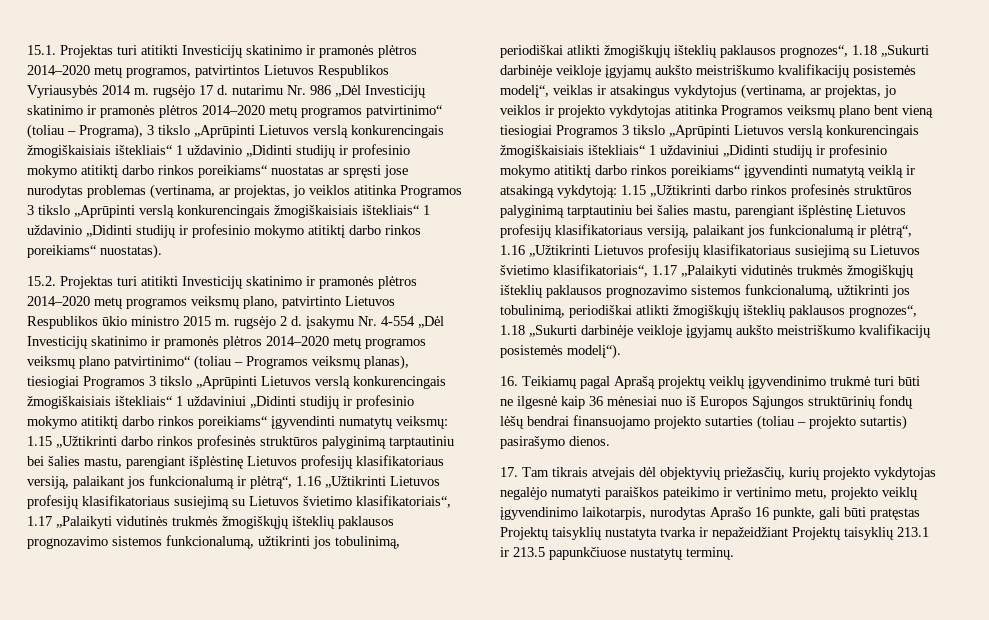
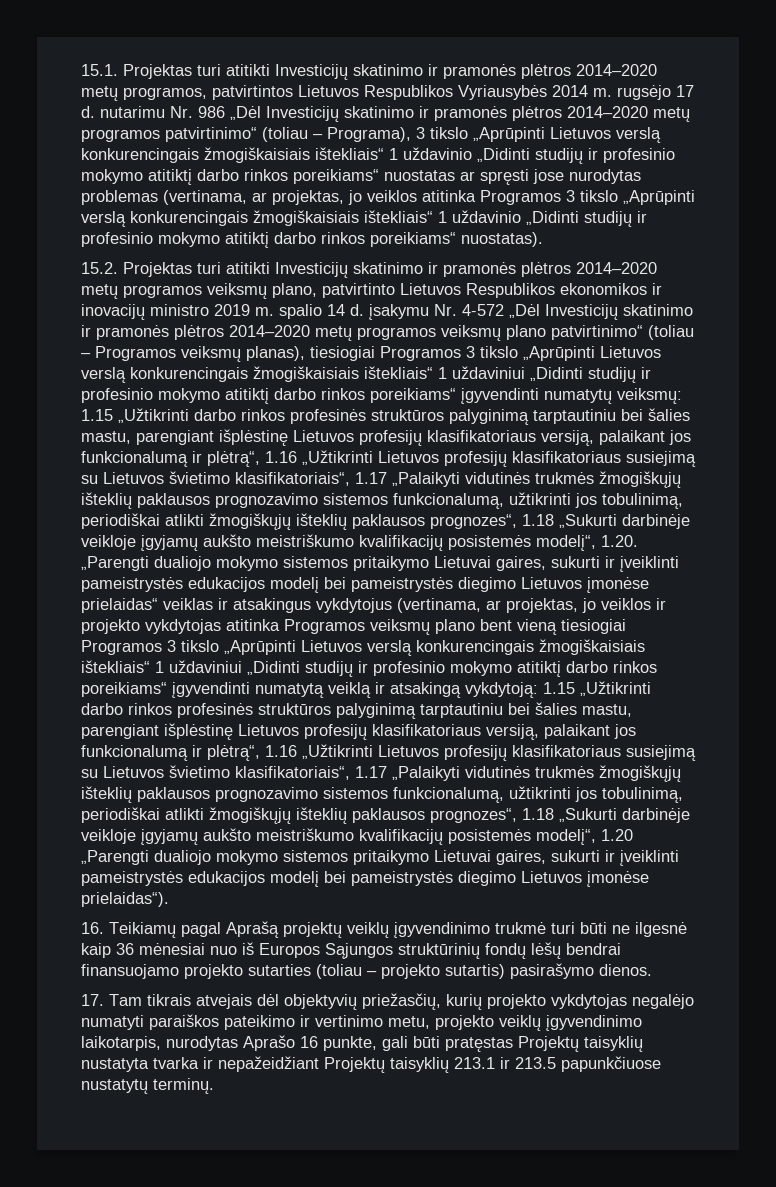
- 15.2. Projektas turi atitikti Investicijų skatinimo ir pramonės plėtros 2014–2020 metų programos veiksmų plano, patvirtinto Lietuvos Respublikos ūkio ministro 2015 m. rugsėjo 2 d. įsakymu Nr. 4-554 „Dėl Investicijų skatinimo ir pramonės plėtros 2014–2020 metų programos veiksmų plano patvirtinimo“ (toliau – Programos veiksmų planas), tiesiogiai Programos 3 tikslo „Aprūpinti Lietuvos verslą konkurencingais žmogiškaisiais ištekliais“ 1 uždaviniui „Didinti studijų ir profesinio mokymo atitiktį darbo rinkos poreikiams“ įgyvendinti numatytų veiksmų:
+ 15.2. Projektas turi atitikti Investicijų skatinimo ir pramonės plėtros 2014–2020 metų programos veiksmų plano, patvirtinto Lietuvos Respublikos ekonomikos ir inovacijų ministro 2019 m. spalio 14 d. įsakymu Nr. 4-572 „Dėl Investicijų skatinimo ir pramonės plėtros 2014–2020 metų programos veiksmų plano patvirtinimo“ (toliau – Programos veiksmų planas), tiesiogiai Programos 3 tikslo „Aprūpinti Lietuvos verslą konkurencingais žmogiškaisiais ištekliais“ 1 uždaviniui „Didinti studijų ir profesinio mokymo atitiktį darbo rinkos poreikiams“ įgyvendinti numatytų veiksmų:
- 1.15 „Užtikrinti darbo rinkos profesinės struktūros palyginimą tarptautiniu bei šalies mastu, parengiant išplėstinę Lietuvos profesijų klasifikatoriaus versiją, palaikant jos funkcionalumą ir plėtrą“, 1.16 „Užtikrinti Lietuvos profesijų klasifikatoriaus susiejimą su Lietuvos švietimo klasifikatoriais“, 1.17 „Palaikyti vidutinės trukmės žmogiškųjų išteklių paklausos prognozavimo sistemos funkcionalumą, užtikrinti jos tobulinimą, periodiškai atlikti žmogiškųjų išteklių paklausos prognozes“, 1.18 „Sukurti darbinėje veikloje įgyjamų aukšto meistriškumo kvalifikacijų posistemės modelį“, veiklas ir atsakingus vykdytojus (vertinama, ar projektas, jo veiklos ir projekto vykdytojas atitinka Programos veiksmų plano bent vieną tiesiogiai Programos 3 tikslo „Aprūpinti Lietuvos verslą konkurencingais žmogiškaisiais ištekliais“ 1 uždaviniui „Didinti studijų ir profesinio mokymo atitiktį darbo rinkos poreikiams“ įgyvendinti numatytą veiklą ir atsakingą vykdytoją:
+ 1.15 „Užtikrinti darbo rinkos profesinės struktūros palyginimą tarptautiniu bei šalies mastu, parengiant išplėstinę Lietuvos profesijų klasifikatoriaus versiją, palaikant jos funkcionalumą ir plėtrą“, 1.16 „Užtikrinti Lietuvos profesijų klasifikatoriaus susiejimą su Lietuvos švietimo klasifikatoriais“, 1.17 „Palaikyti vidutinės trukmės žmogiškųjų išteklių paklausos prognozavimo sistemos funkcionalumą, užtikrinti jos tobulinimą, periodiškai atlikti žmogiškųjų išteklių paklausos prognozes“, 1.18 „Sukurti darbinėje veikloje įgyjamų aukšto meistriškumo kvalifikacijų posistemės modelį“, 1.20. „Parengti dualiojo mokymo sistemos pritaikymo Lietuvai gaires, sukurti ir įveiklinti pameistrystės edukacijos modelį bei pameistrystės diegimo Lietuvos įmonėse prielaidas“ veiklas ir atsakingus vykdytojus (vertinama, ar projektas, jo veiklos ir projekto vykdytojas atitinka Programos veiksmų plano bent vieną tiesiogiai Programos 3 tikslo „Aprūpinti Lietuvos verslą konkurencingais žmogiškaisiais ištekliais“ 1 uždaviniui „Didinti studijų ir profesinio mokymo atitiktį darbo rinkos poreikiams“ įgyvendinti numatytą veiklą ir atsakingą vykdytoją:
- 1.15 „Užtikrinti darbo rinkos profesinės struktūros palyginimą tarptautiniu bei šalies mastu, parengiant išplėstinę Lietuvos profesijų klasifikatoriaus versiją, palaikant jos funkcionalumą ir plėtrą“, 1.16 „Užtikrinti Lietuvos profesijų klasifikatoriaus susiejimą su Lietuvos švietimo klasifikatoriais“, 1.17 „Palaikyti vidutinės trukmės žmogiškųjų išteklių paklausos prognozavimo sistemos funkcionalumą, užtikrinti jos tobulinimą, periodiškai atlikti žmogiškųjų išteklių paklausos prognozes“, 1.18 „Sukurti darbinėje veikloje įgyjamų aukšto meistriškumo kvalifikacijų posistemės modelį“).
+ 1.15 „Užtikrinti darbo rinkos profesinės struktūros palyginimą tarptautiniu bei šalies mastu, parengiant išplėstinę Lietuvos profesijų klasifikatoriaus versiją, palaikant jos funkcionalumą ir plėtrą“, 1.16 „Užtikrinti Lietuvos profesijų klasifikatoriaus susiejimą su Lietuvos švietimo klasifikatoriais“, 1.17 „Palaikyti vidutinės trukmės žmogiškųjų išteklių paklausos prognozavimo sistemos funkcionalumą, užtikrinti jos tobulinimą, periodiškai atlikti žmogiškųjų išteklių paklausos prognozes“, 1.18 „Sukurti darbinėje veikloje įgyjamų aukšto meistriškumo kvalifikacijų posistemės modelį“, 1.20 „Parengti dualiojo mokymo sistemos pritaikymo Lietuvai gaires, sukurti ir įveiklinti pameistrystės edukacijos modelį bei pameistrystės diegimo Lietuvos įmonėse prielaidas“).

